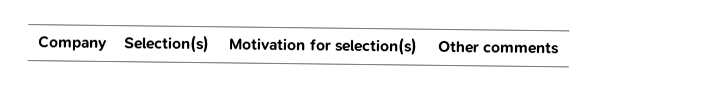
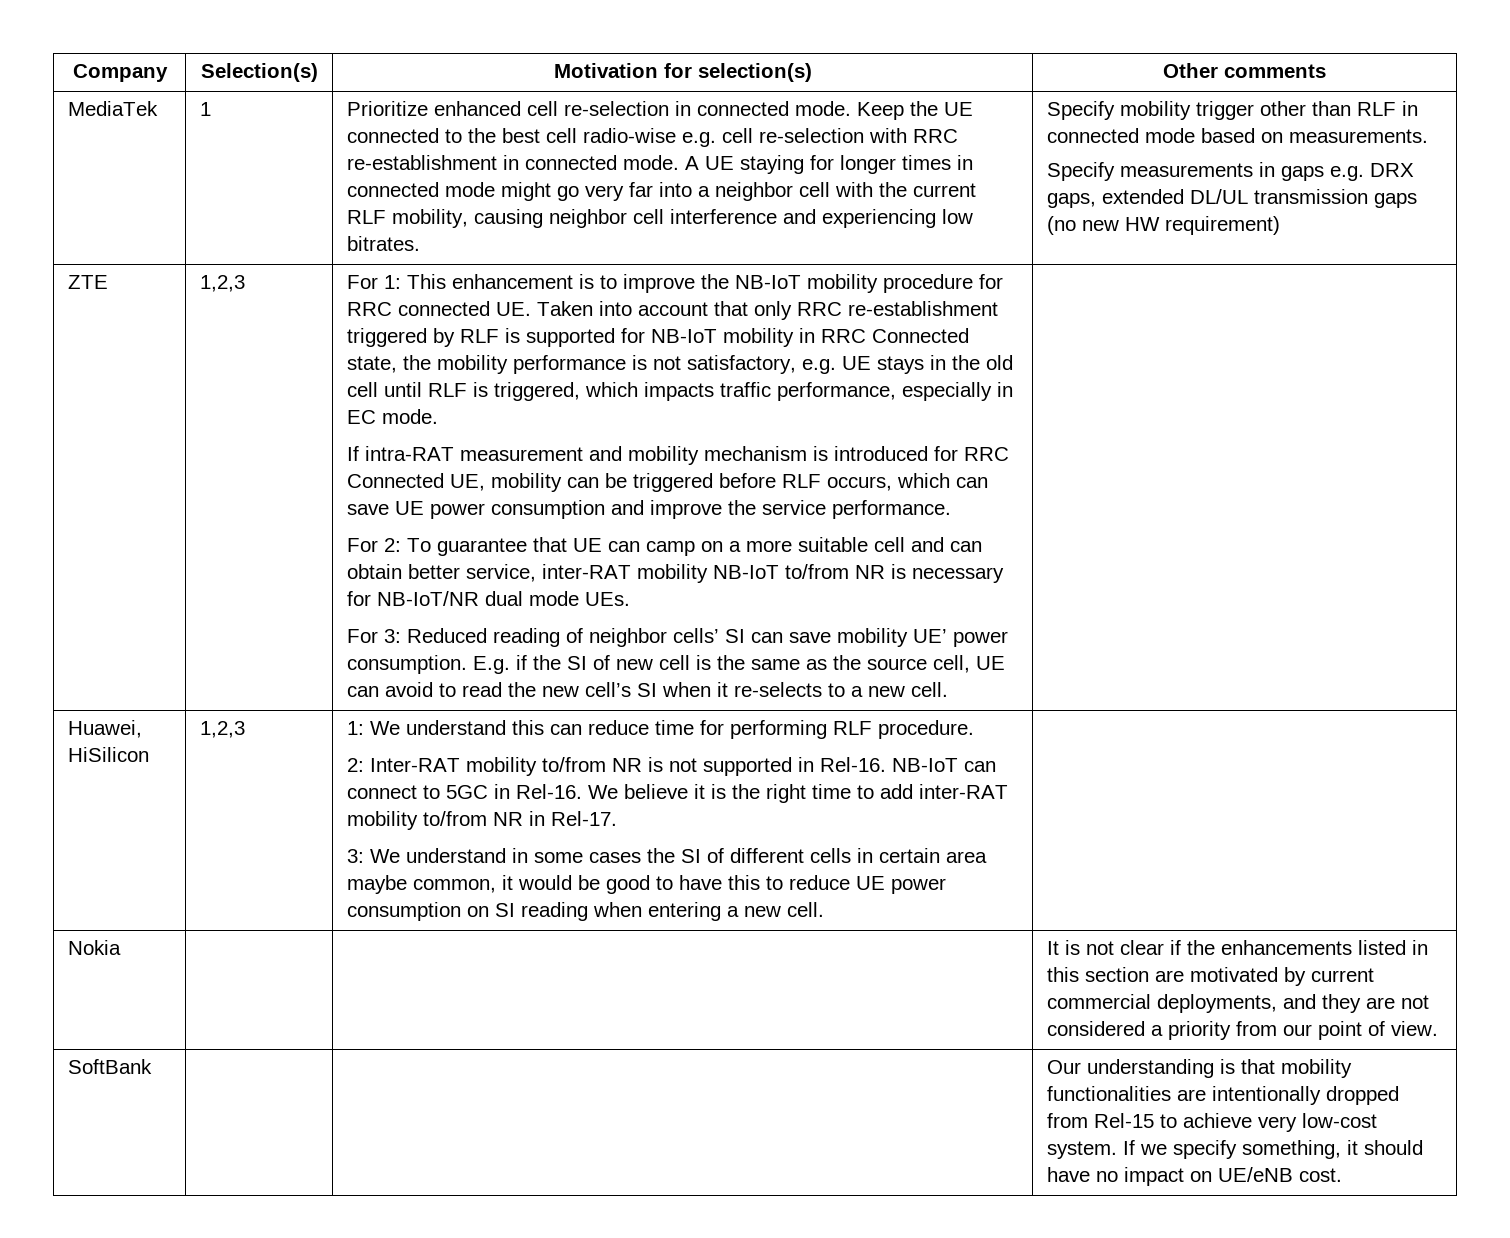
+ MediaTek | 1 | Prioritize enhanced cell re-selection in connected mode. Keep the UE connected to the best cell radio-wise e.g. cell re-selection with RRC re-establishment in connected mode. A UE staying for longer times in connected mode might go very far into a neighbor cell with the current RLF mobility, causing neighbor cell interference and experiencing low bitrates. | Specify mobility trigger other than RLF in connected mode based on measurements.
+ Specify measurements in gaps e.g. DRX gaps, extended DL/UL transmission gaps (no new HW requirement)
+ ZTE | 1,2,3 | For 1: This enhancement is to improve the NB-IoT mobility procedure for RRC connected UE. Taken into account that only RRC re-establishment triggered by RLF is supported for NB-IoT mobility in RRC Connected state, the mobility performance is not satisfactory, e.g. UE stays in the old cell until RLF is triggered, which impacts traffic performance, especially in EC mode.
+ If intra-RAT measurement and mobility mechanism is introduced for RRC Connected UE, mobility can be triggered before RLF occurs, which can save UE power consumption and improve the service performance.
+ For 2: To guarantee that UE can camp on a more suitable cell and can obtain better service, inter-RAT mobility NB-IoT to/from NR is necessary for NB-IoT/NR dual mode UEs.
+ For 3: Reduced reading of neighbor cells’ SI can save mobility UE’ power consumption. E.g. if the SI of new cell is the same as the source cell, UE can avoid to read the new cell’s SI when it re-selects to a new cell. |
+ Huawei, HiSilicon | 1,2,3 | 1: We understand this can reduce time for performing RLF procedure.
+ 2: Inter-RAT mobility to/from NR is not supported in Rel-16. NB-IoT can connect to 5GC in Rel-16. We believe it is the right time to add inter-RAT mobility to/from NR in Rel-17.
+ 3: We understand in some cases the SI of different cells in certain area maybe common, it would be good to have this to reduce UE power consumption on SI reading when entering a new cell. |
+ Nokia | | | It is not clear if the enhancements listed in this section are motivated by current commercial deployments, and they are not considered a priority from our point of view.
+ SoftBank | | | Our understanding is that mobility functionalities are intentionally dropped from Rel-15 to achieve very low-cost system. If we specify something, it should have no impact on UE/eNB cost.

